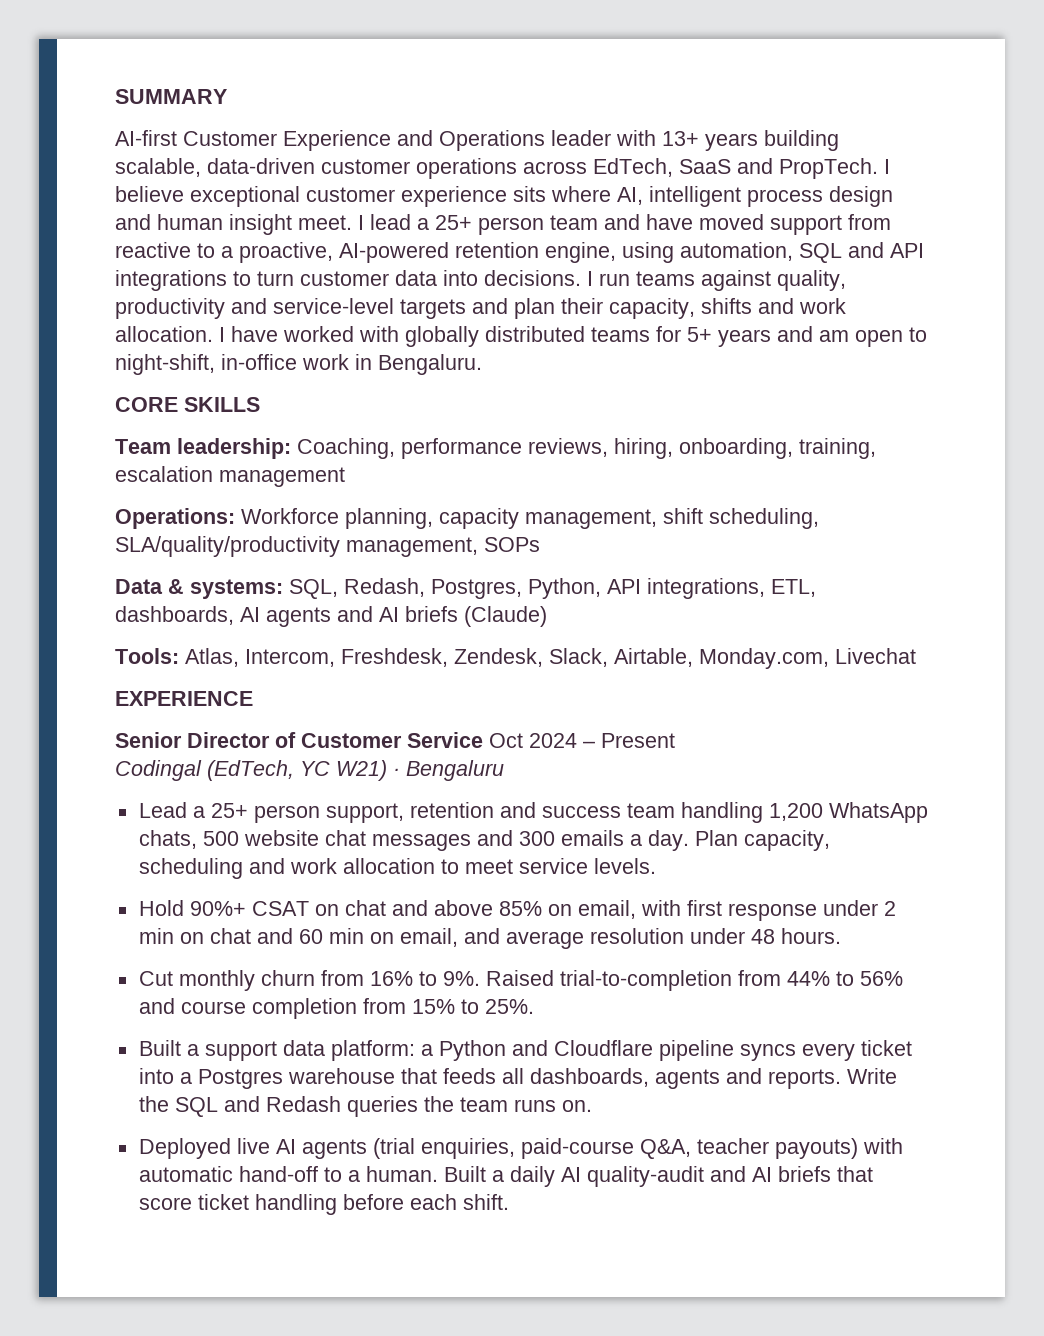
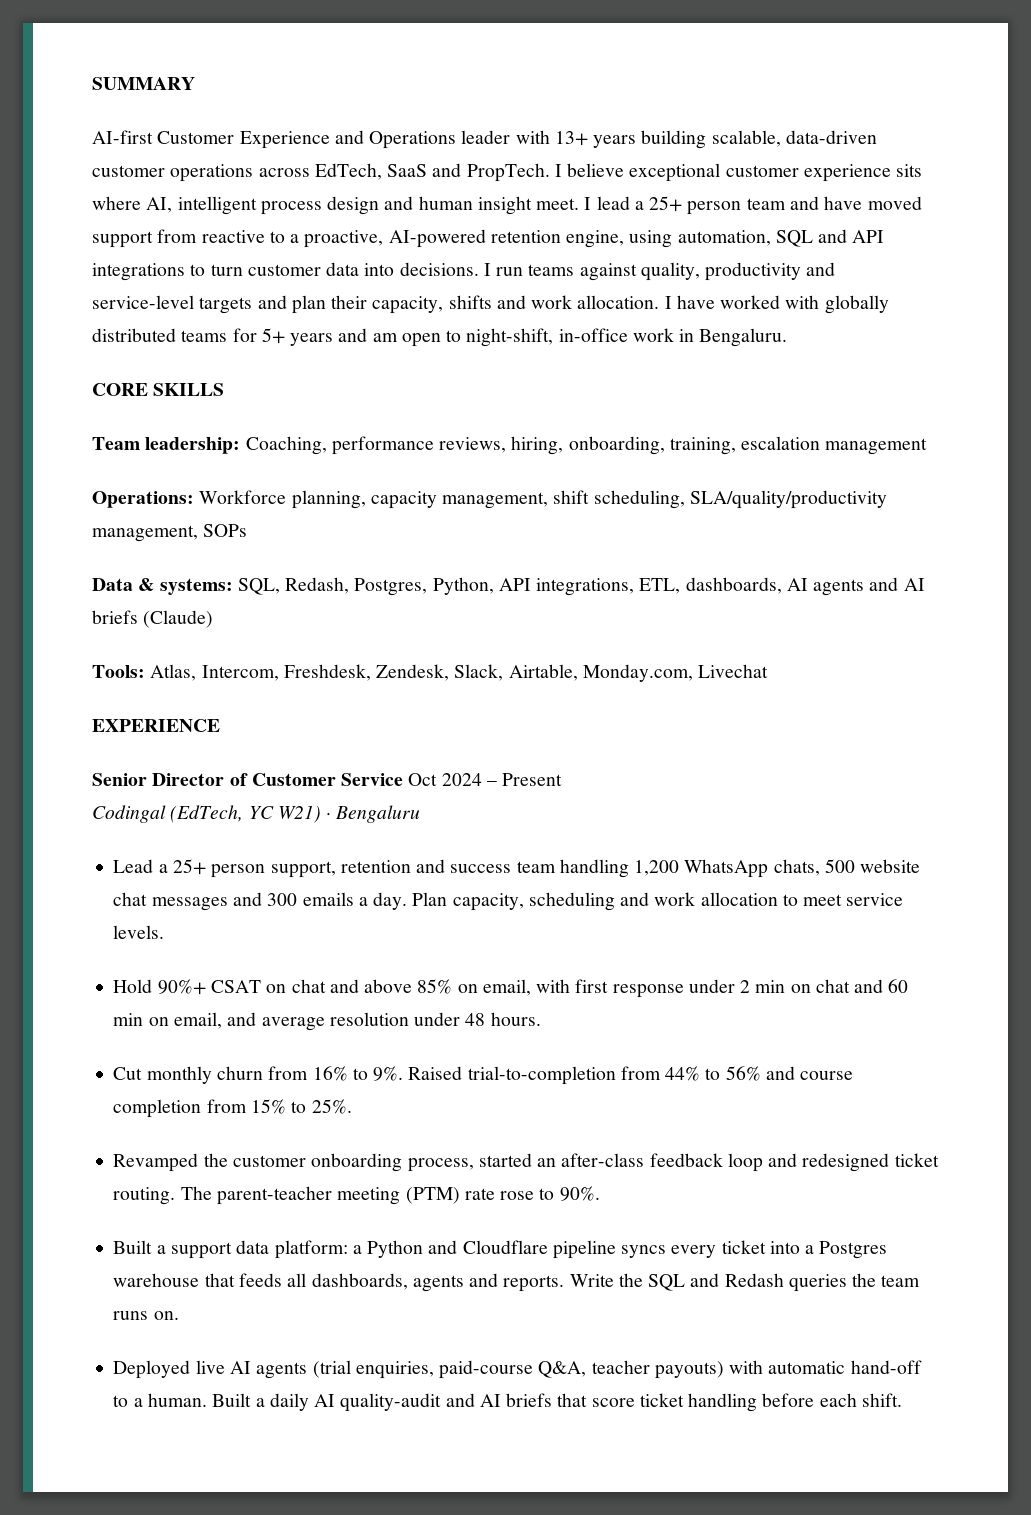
+ Revamped the customer onboarding process, started an after-class feedback loop and redesigned ticket routing. The parent-teacher meeting (PTM) rate rose to 90%.

